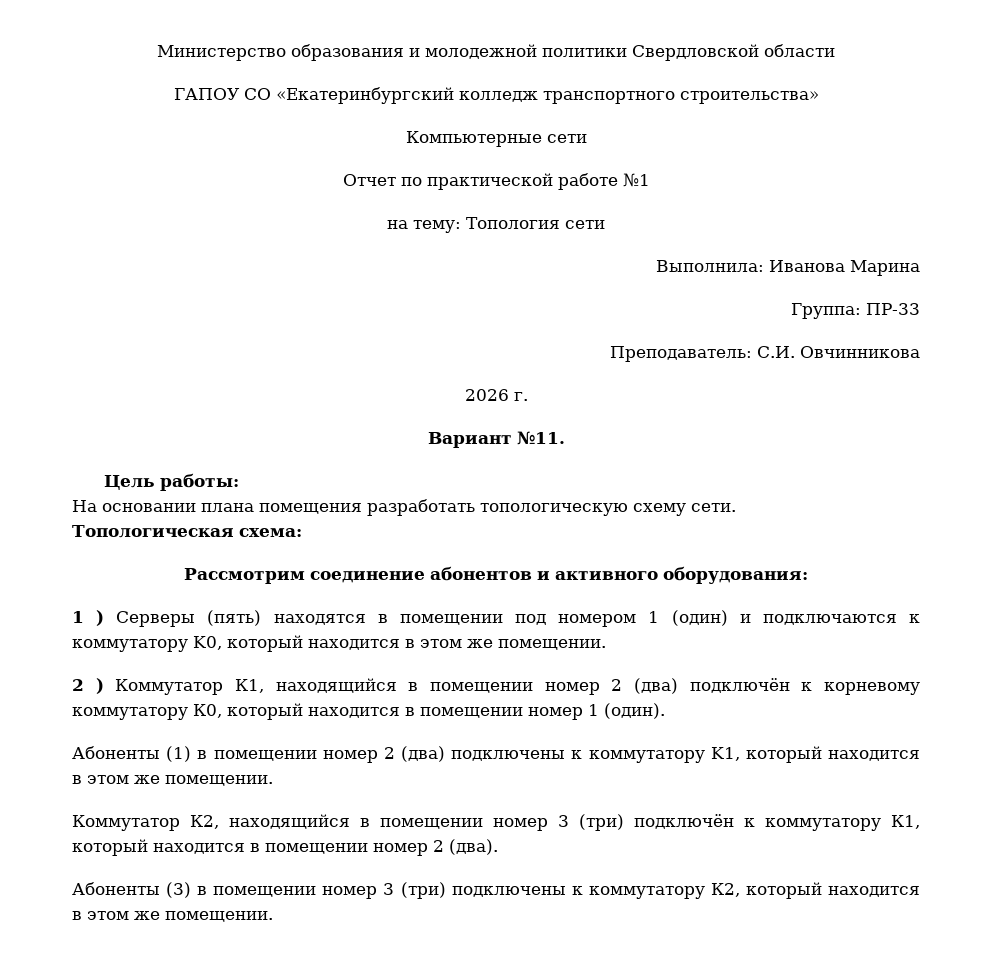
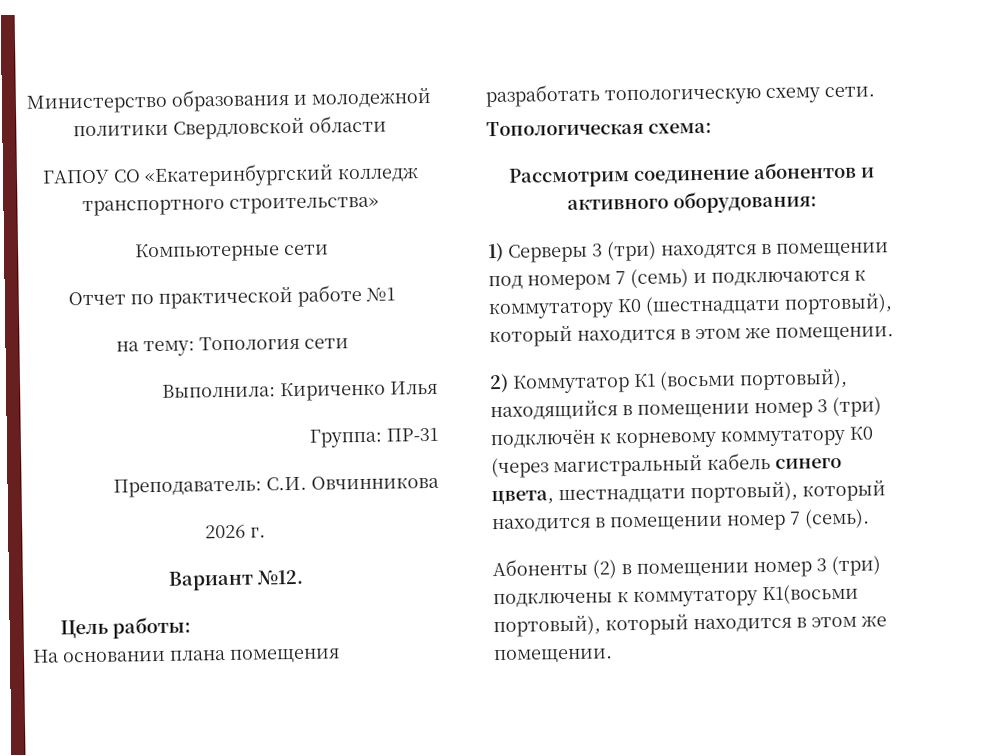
- Выполнила: Иванова Марина
+ Выполнила: Кириченко Илья
- Группа: ПР-33
+ Группа: ПР-31
- Вариант №11.
+ Вариант №12.
- 1 ) Серверы (пять) находятся в помещении под номером 1 (один) и подключаются к коммутатору K0, который находится в этом же помещении.
- 2 ) Коммутатор К1, находящийся в помещении номер 2 (два) подключён к корневому коммутатору К0, который находится в помещении номер 1 (один).
- Абоненты (1) в помещении номер 2 (два) подключены к коммутатору K1, который находится в этом же помещении.
- Коммутатор К2, находящийся в помещении номер 3 (три) подключён к коммутатору К1, который находится в помещении номер 2 (два).
- Абоненты (3) в помещении номер 3 (три) подключены к коммутатору К2, который находится в этом же помещении.
+ 1) Серверы 3 (три) находятся в помещении под номером 7 (семь) и подключаются к коммутатору K0 (шестнадцати портовый), который находится в этом же помещении.
+ 2) Коммутатор К1 (восьми портовый), находящийся в помещении номер 3 (три) подключён к корневому коммутатору К0 (через магистральный кабель синего цвета, шестнадцати портовый), который находится в помещении номер 7 (семь).
+ Абоненты (2) в помещении номер 3 (три) подключены к коммутатору K1(восьми портовый), который находится в этом же помещении.

